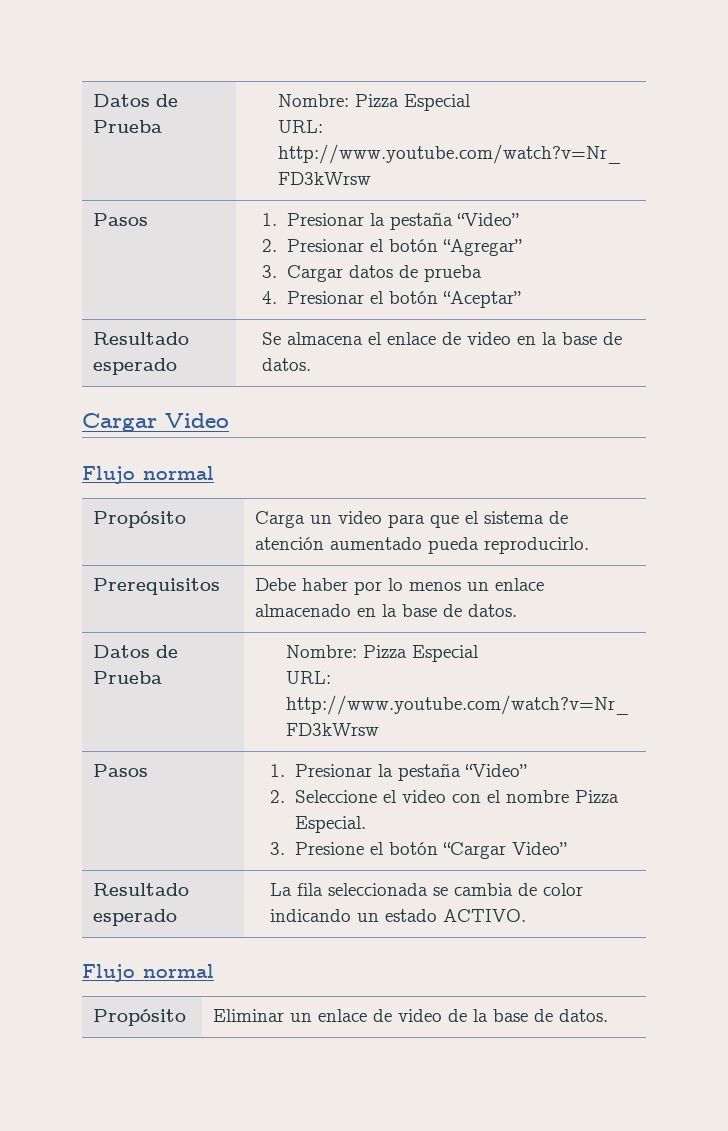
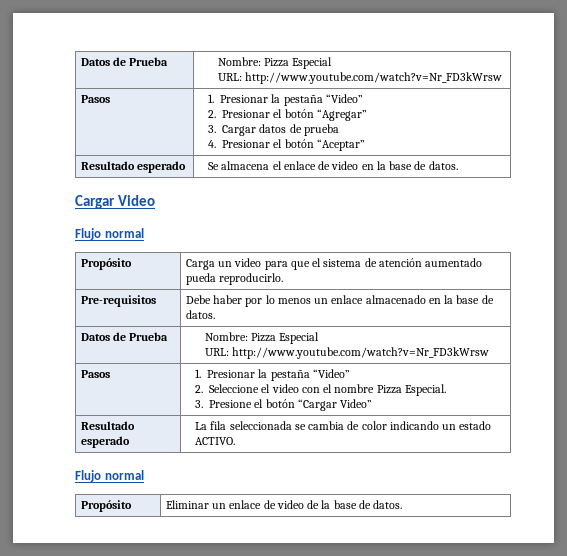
- Prerequisitos | Debe haber por lo menos un enlace almacenado en la base de datos.
+ Pre-requisitos | Debe haber por lo menos un enlace almacenado en la base de datos.

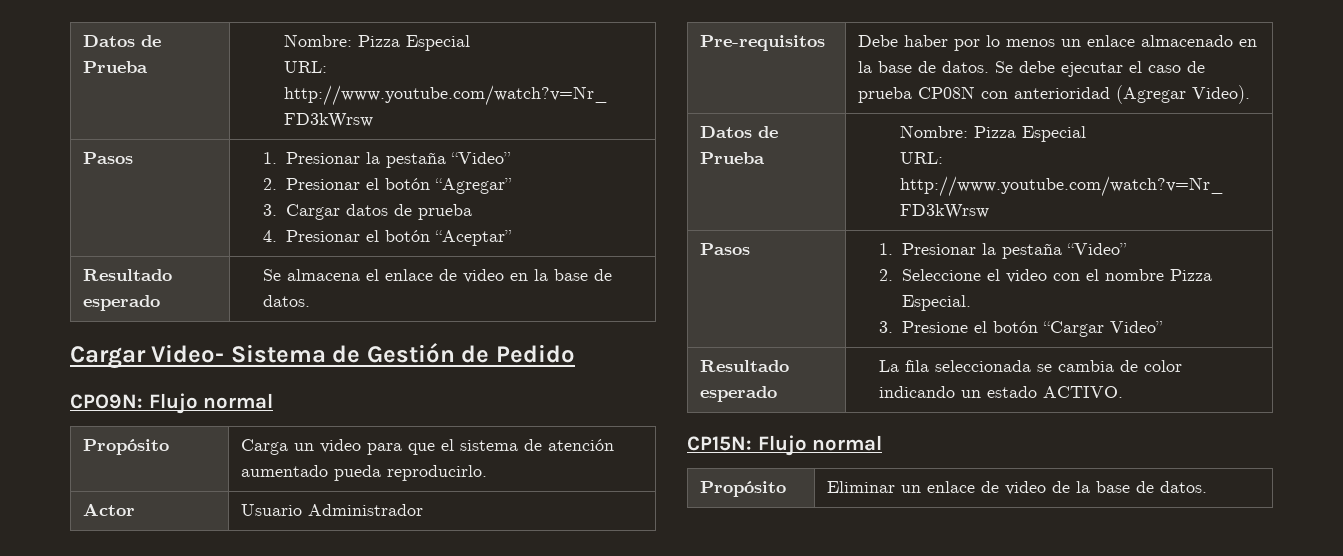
- Cargar Video
- Flujo normal
+ Cargar Video- Sistema de Gestión de Pedido
+ CPO9N: Flujo normal
+ Actor | Usuario Administrador
- Pre-requisitos | Debe haber por lo menos un enlace almacenado en la base de datos.
+ Pre-requisitos | Debe haber por lo menos un enlace almacenado en la base de datos. Se debe ejecutar el caso de prueba CP08N con anterioridad (Agregar Video).
  Resultado esperado | La fila seleccionada se cambia de color indicando un estado ACTIVO.
- Flujo normal
+ CP15N: Flujo normal

